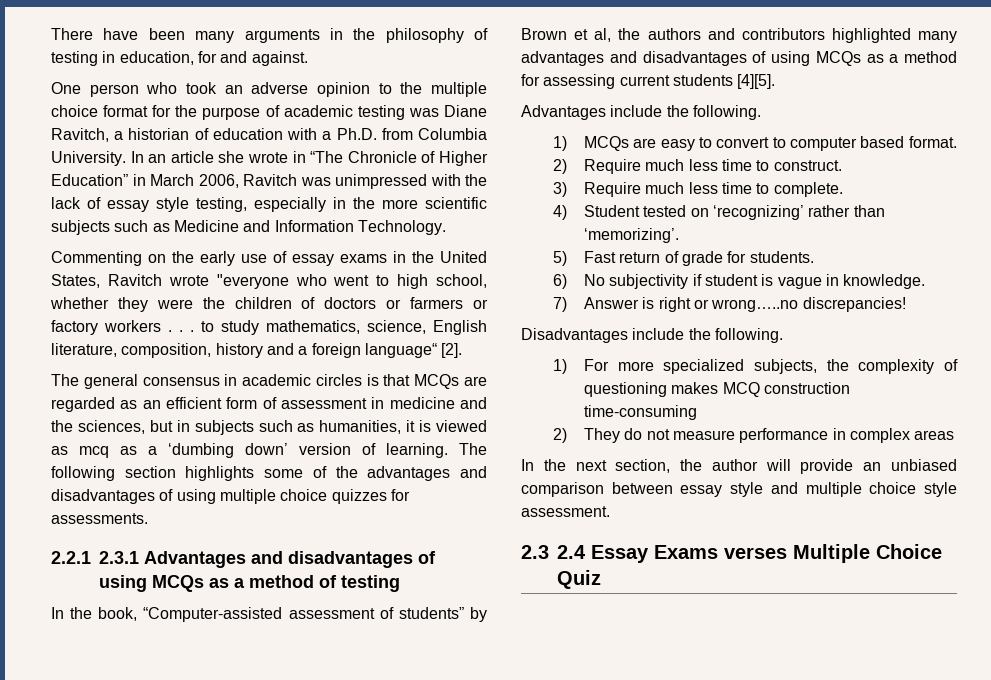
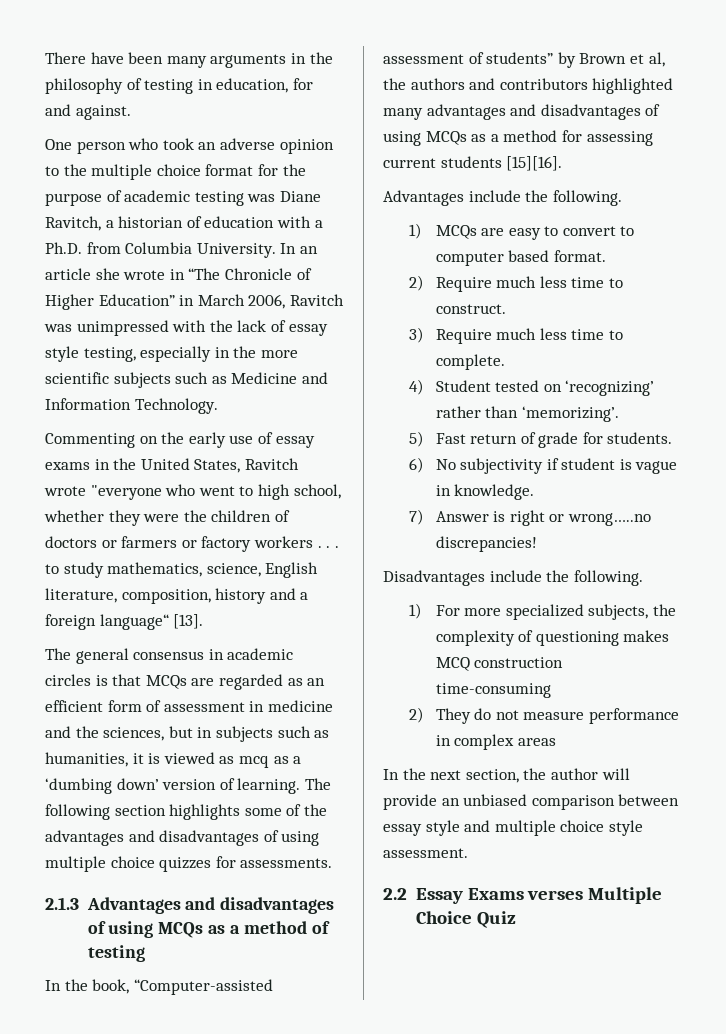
- Commenting on the early use of essay exams in the United States, Ravitch wrote "everyone who went to high school, whether they were the children of doctors or farmers or factory workers . . . to study mathematics, science, English literature, composition, history and a foreign language“ [2].
+ Commenting on the early use of essay exams in the United States, Ravitch wrote "everyone who went to high school, whether they were the children of doctors or farmers or factory workers . . . to study mathematics, science, English literature, composition, history and a foreign language“ [13].
- 2.2.1 2.3.1 Advantages and disadvantages of using MCQs as a method of testing
+ 2.1.3 Advantages and disadvantages of using MCQs as a method of testing
- In the book, “Computer-assisted assessment of students” by Brown et al, the authors and contributors highlighted many advantages and disadvantages of using MCQs as a method for assessing current students [4][5].
+ In the book, “Computer-assisted assessment of students” by Brown et al, the authors and contributors highlighted many advantages and disadvantages of using MCQs as a method for assessing current students [15][16].
- 2.3 2.4 Essay Exams verses Multiple Choice Quiz
+ 2.2 Essay Exams verses Multiple Choice Quiz

